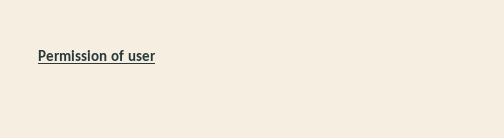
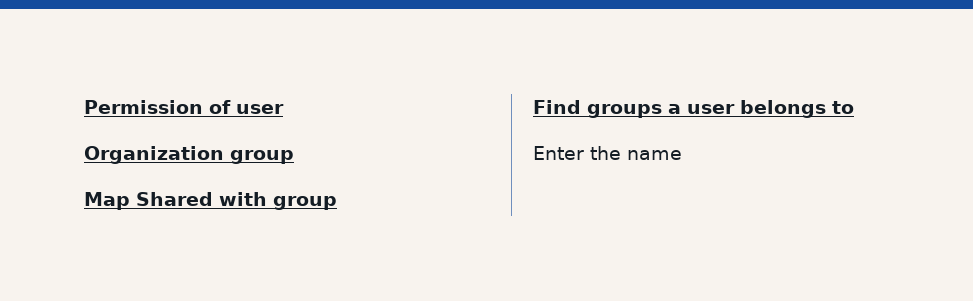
+ Organization group
+ Map Shared with group
+ Find groups a user belongs to
+ Enter the name

